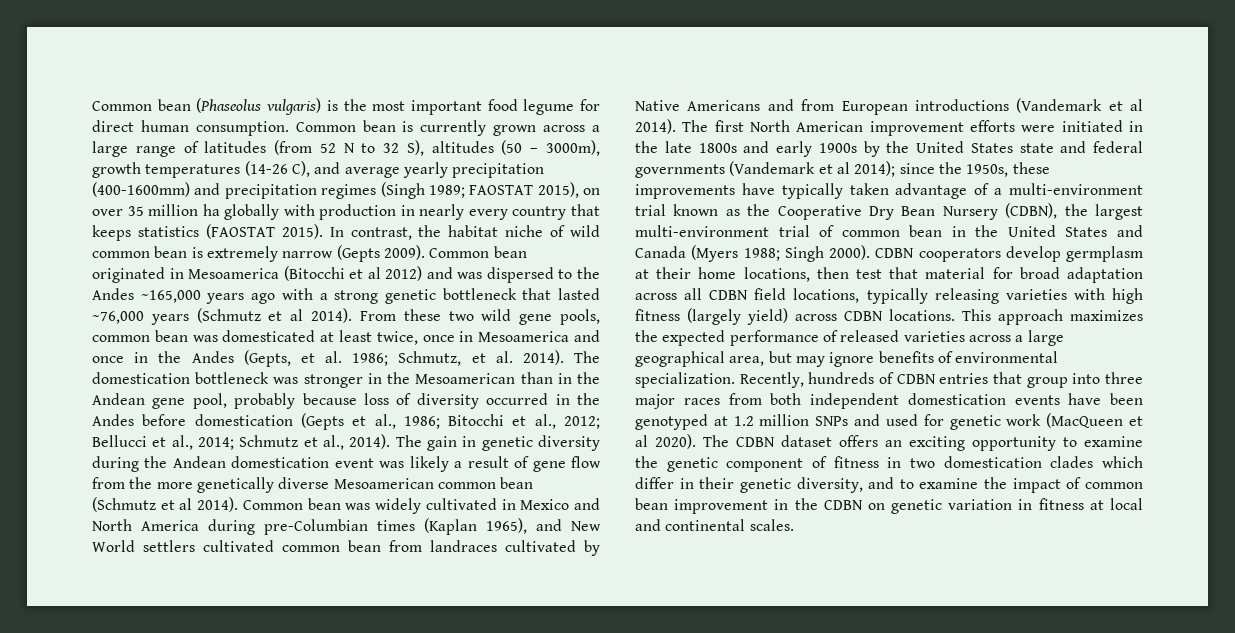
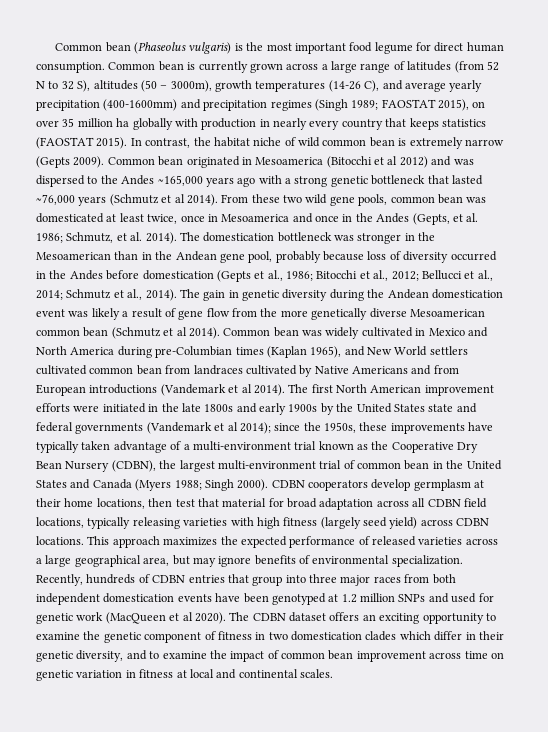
- CDBN cooperators develop germplasm at their home locations, then test that material for broad adaptation across all CDBN field locations, typically releasing varieties with high fitness (largely yield) across CDBN locations.
+ CDBN cooperators develop germplasm at their home locations, then test that material for broad adaptation across all CDBN field locations, typically releasing varieties with high fitness (largely seed yield) across CDBN locations.
- The CDBN dataset offers an exciting opportunity to examine the genetic component of fitness in two domestication clades which differ in their genetic diversity, and to examine the impact of common bean improvement in the CDBN on genetic variation in fitness at local and continental scales.
+ The CDBN dataset offers an exciting opportunity to examine the genetic component of fitness in two domestication clades which differ in their genetic diversity, and to examine the impact of common bean improvement across time on genetic variation in fitness at local and continental scales.

